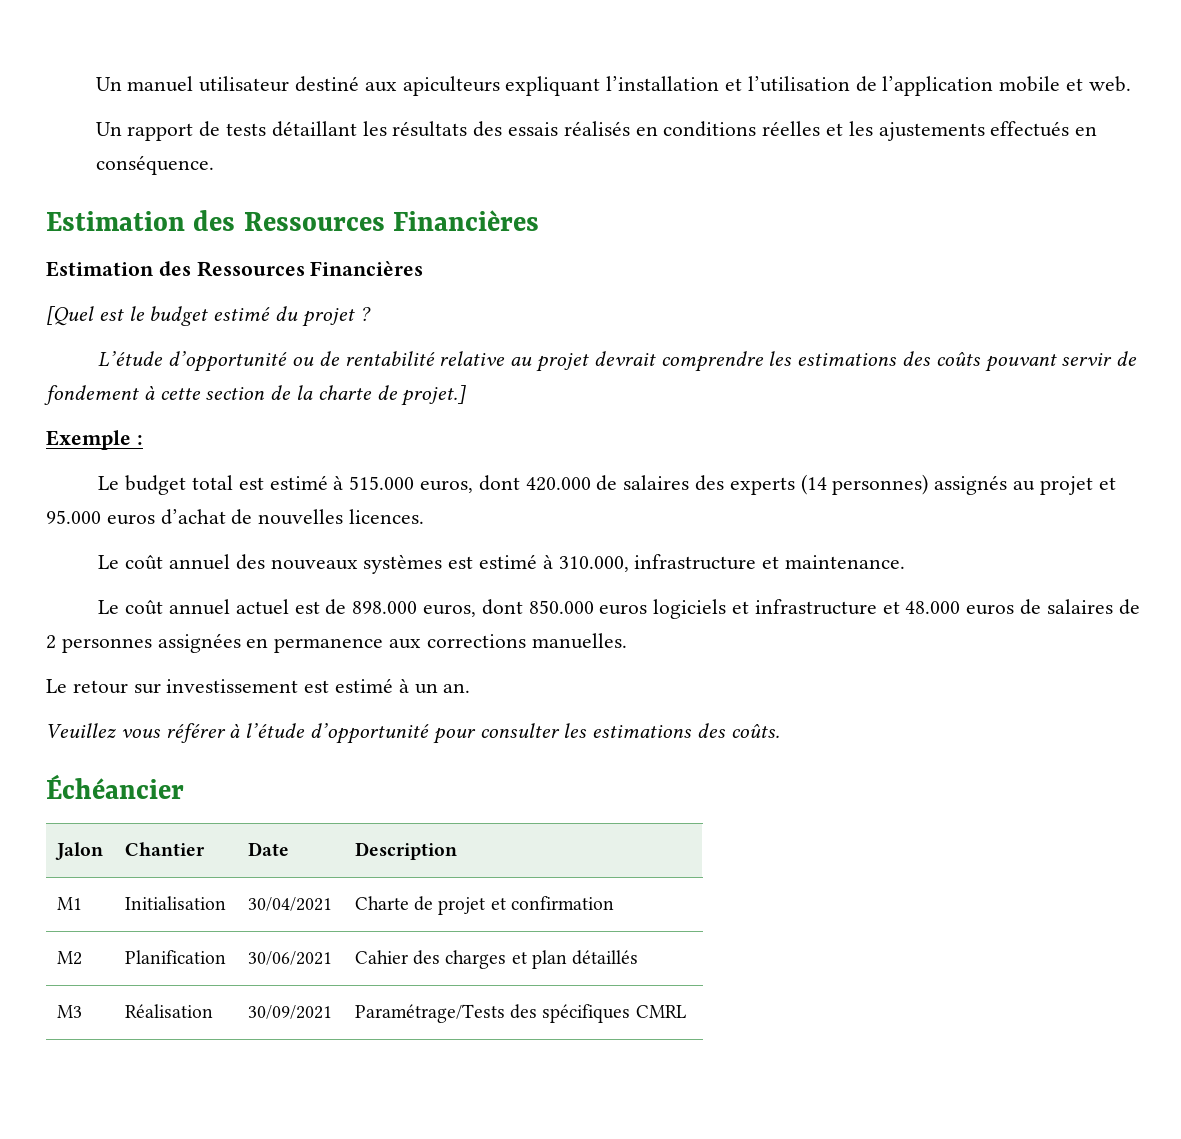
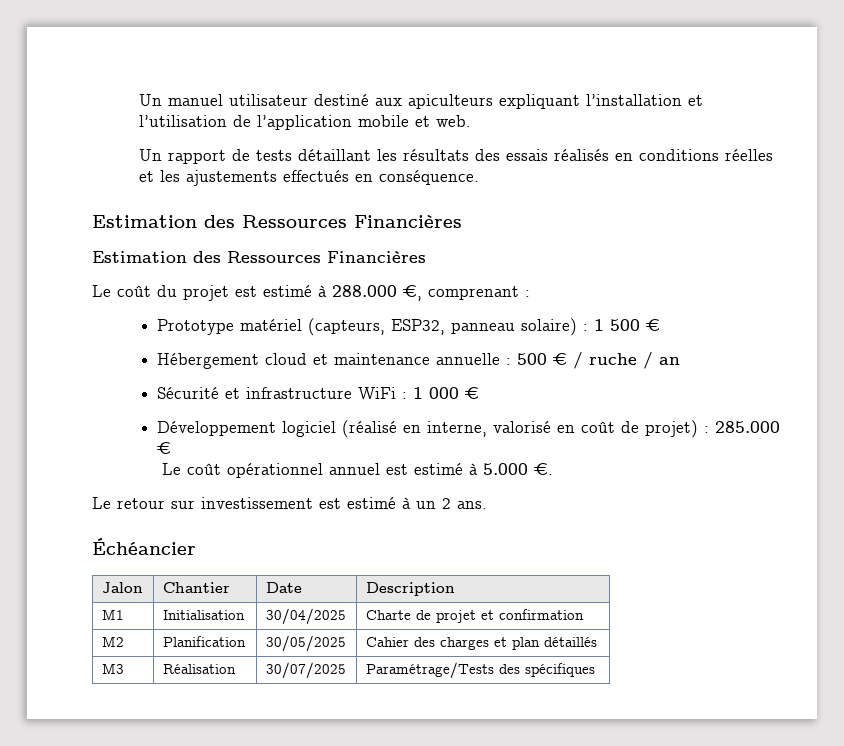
- [Quel est le budget estimé du projet ?
- L’étude d’opportunité ou de rentabilité relative au projet devrait comprendre les estimations des coûts pouvant servir de fondement à cette section de la charte de projet.]
- Exemple :
- Le budget total est estimé à 515.000 euros, dont 420.000 de salaires des experts (14 personnes) assignés au projet et 95.000 euros d’achat de nouvelles licences.
- Le coût annuel des nouveaux systèmes est estimé à 310.000, infrastructure et maintenance.
- Le coût annuel actuel est de 898.000 euros, dont 850.000 euros logiciels et infrastructure et 48.000 euros de salaires de 2 personnes assignées en permanence aux corrections manuelles.
+ Le coût du projet est estimé à 288.000 €, comprenant :
+ Prototype matériel (capteurs, ESP32, panneau solaire) : 1 500 €
+ Hébergement cloud et maintenance annuelle : 500 € / ruche / an
+ Sécurité et infrastructure WiFi : 1 000 €
+ Développement logiciel (réalisé en interne, valorisé en coût de projet) : 285.000 €
+ Le coût opérationnel annuel est estimé à 5.000 €.
- Le retour sur investissement est estimé à un an.
- Veuillez vous référer à l’étude d’opportunité pour consulter les estimations des coûts.
+ Le retour sur investissement est estimé à un 2 ans.
- M1 | Initialisation | 30/04/2021 | Charte de projet et confirmation
+ M1 | Initialisation | 30/04/2025 | Charte de projet et confirmation
- M2 | Planification | 30/06/2021 | Cahier des charges et plan détaillés
+ M2 | Planification | 30/05/2025 | Cahier des charges et plan détaillés
- M3 | Réalisation | 30/09/2021 | Paramétrage/Tests des spécifiques CMRL
+ M3 | Réalisation | 30/07/2025 | Paramétrage/Tests des spécifiques

